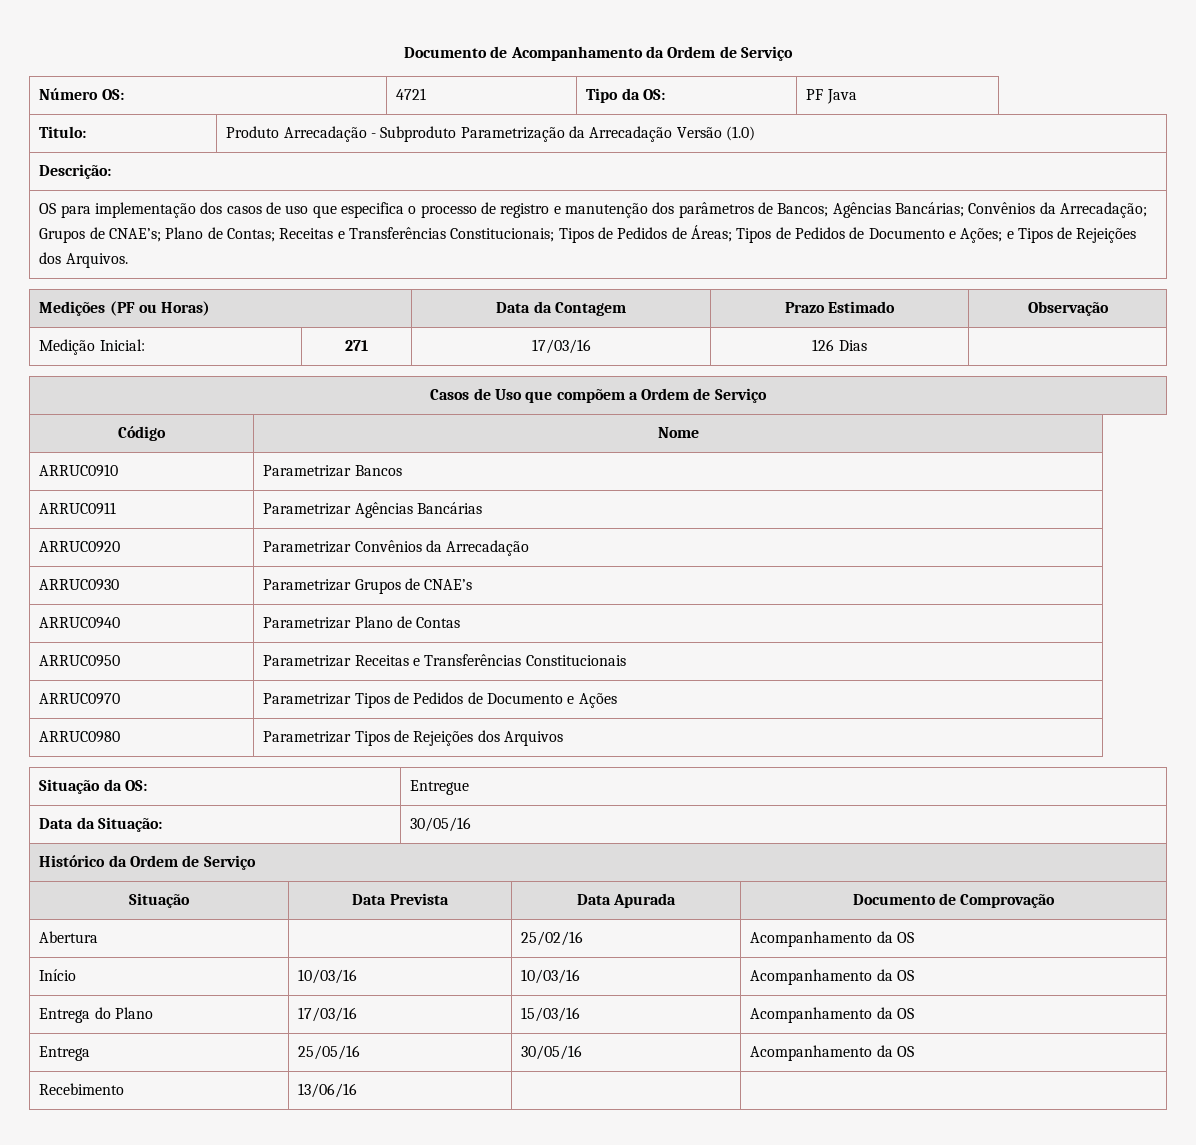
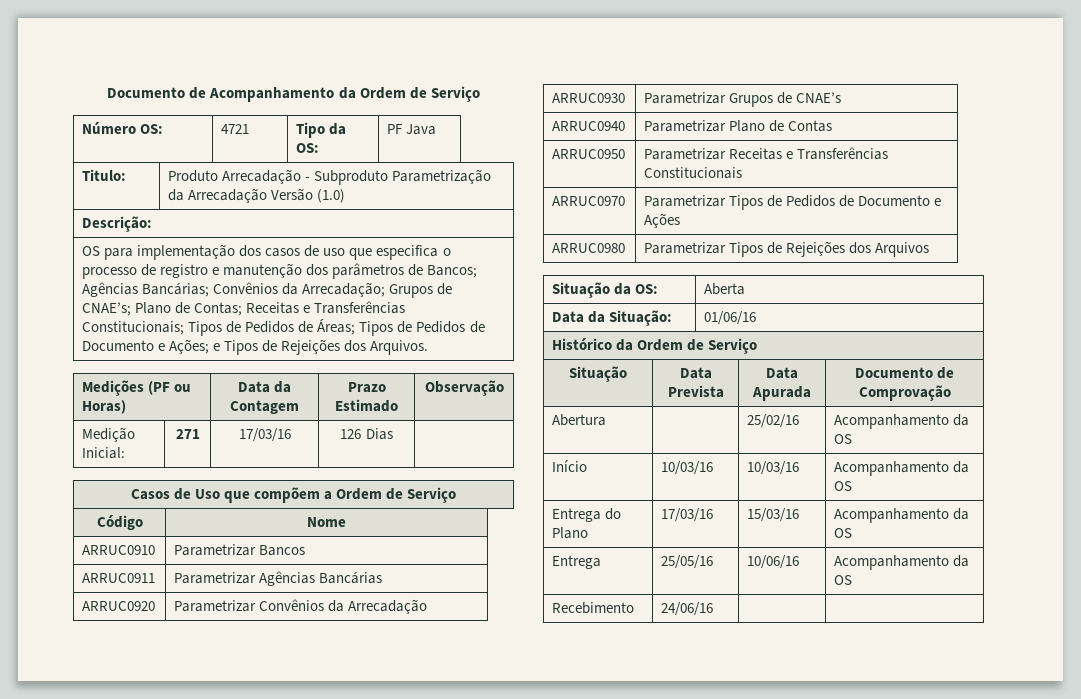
- Situação da OS: | Entregue
+ Situação da OS: | Aberta
- Data da Situação: | 30/05/16
+ Data da Situação: | 01/06/16
- Entrega | 25/05/16 | 30/05/16 | Acompanhamento da OS
+ Entrega | 25/05/16 | 10/06/16 | Acompanhamento da OS
- Recebimento | 13/06/16 | |
+ Recebimento | 24/06/16 | |

